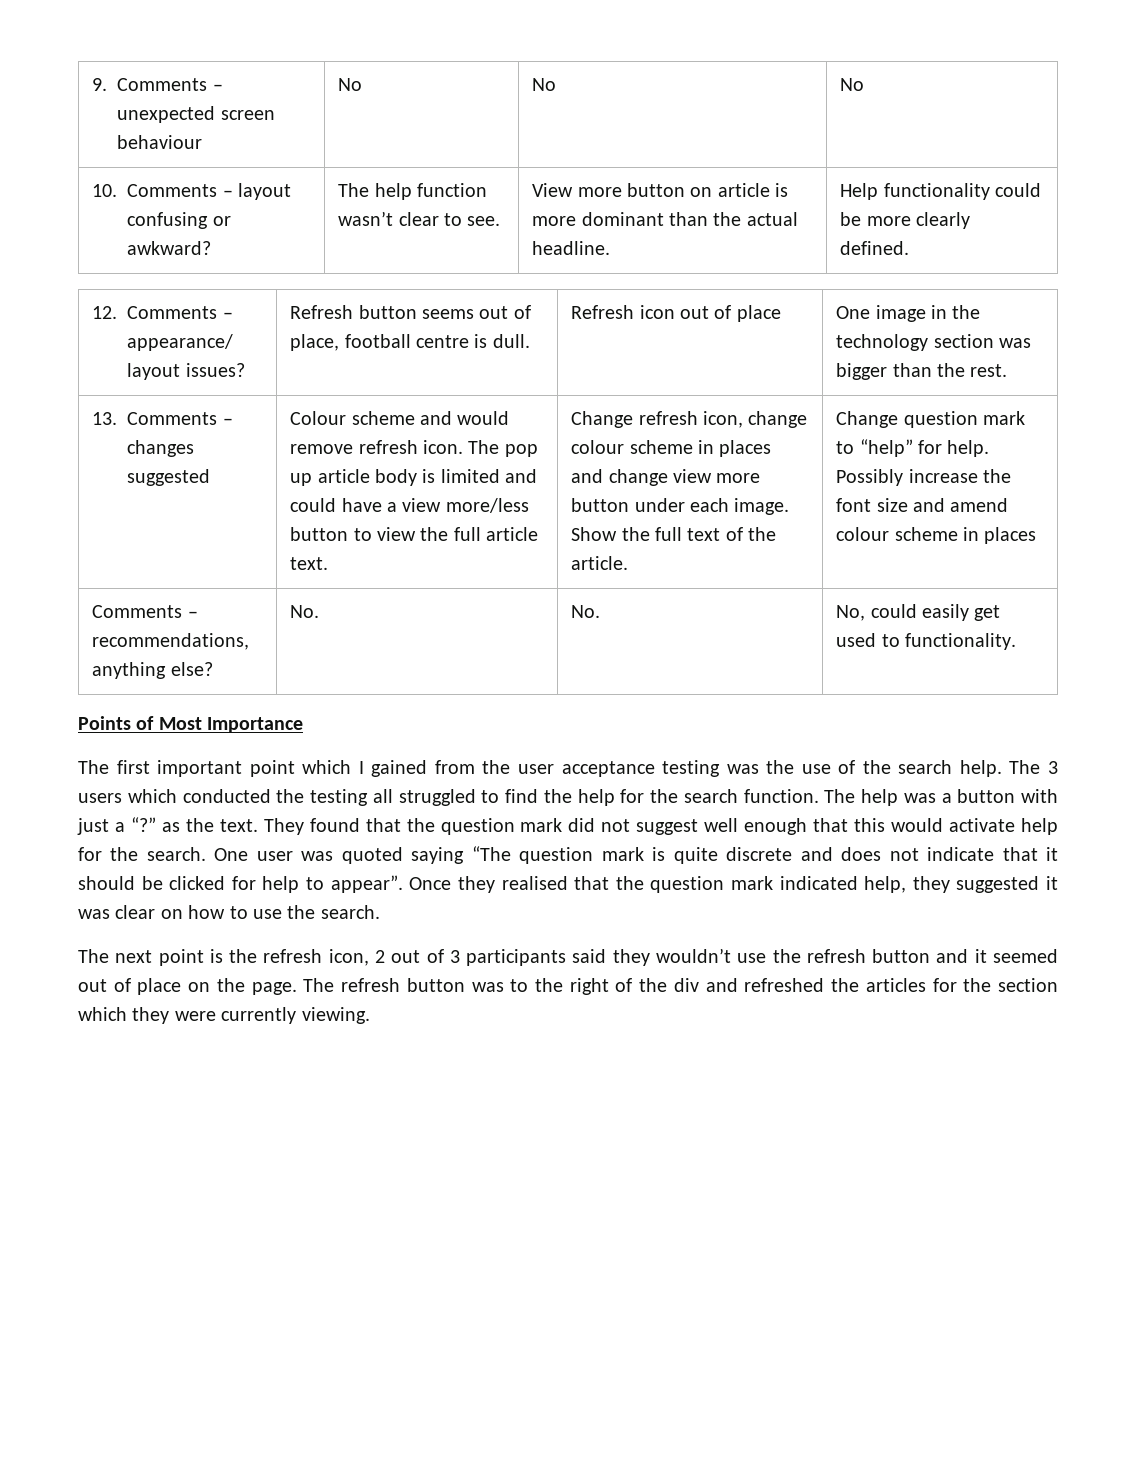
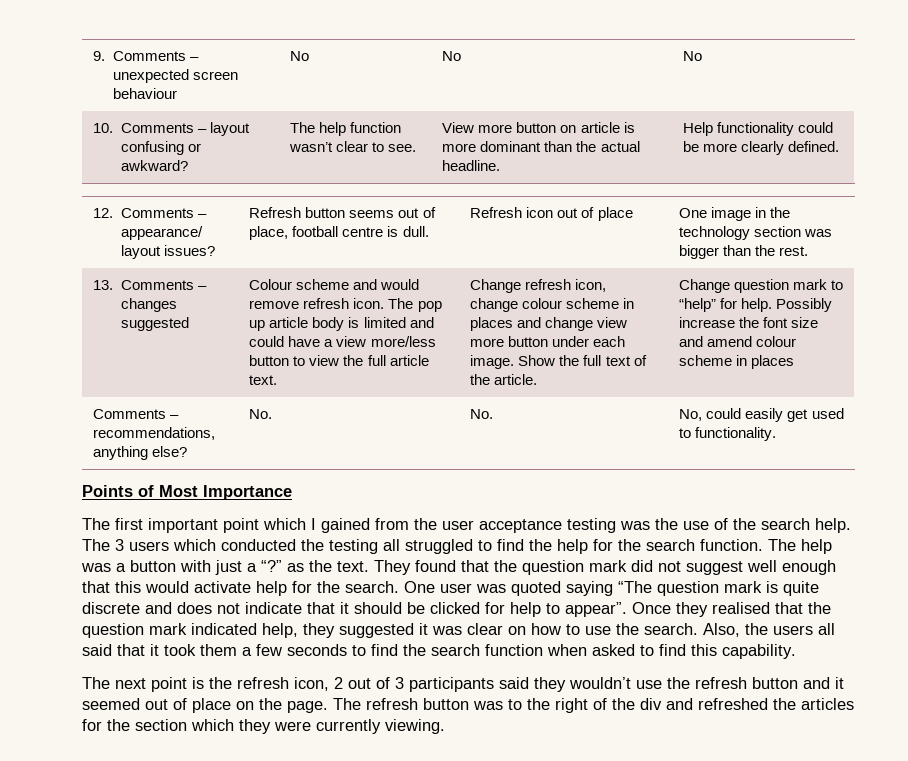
+ Also, the users all said that it took them a few seconds to find the search function when asked to find this capability.

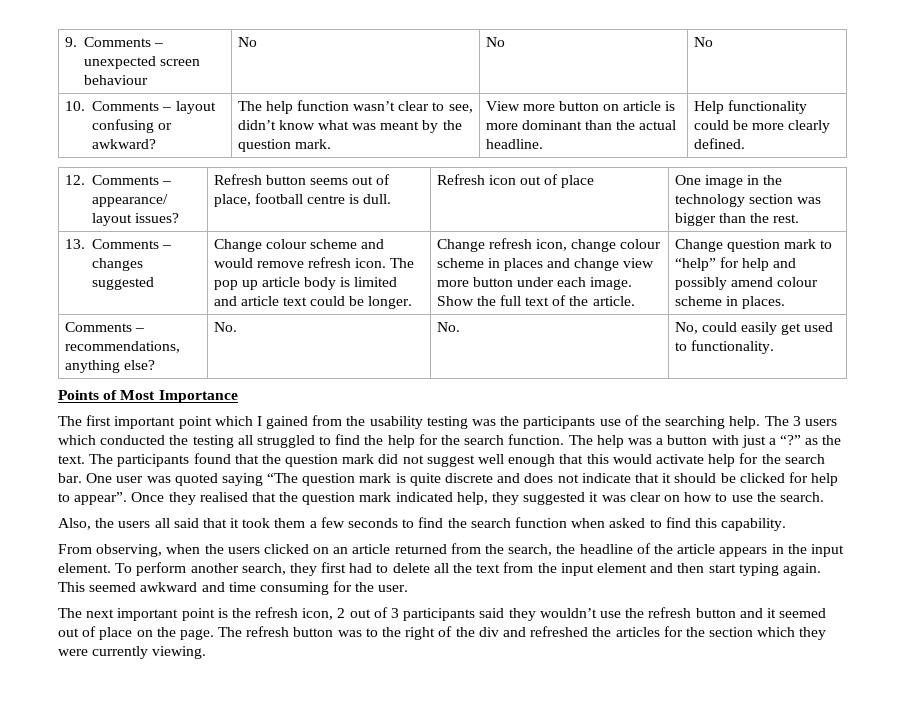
- The help function wasn’t clear to see.
+ The help function wasn’t clear to see, didn’t know what was meant by the question mark.
- Colour scheme and would remove refresh icon.
+ Change colour scheme and would remove refresh icon.
- The pop up article body is limited and could have a view more/less button to view the full article text.
+ The pop up article body is limited and article text could be longer.
- Change question mark to “help” for help. Possibly increase the font size and amend colour scheme in places
+ Change question mark to “help” for help and possibly amend colour scheme in places.
- The first important point which I gained from the user acceptance testing was the use of the search help.
+ The first important point which I gained from the usability testing was the participants use of the searching help.
- They found that the question mark did not suggest well enough that this would activate help for the search.
+ The participants found that the question mark did not suggest well enough that this would activate help for the search bar.
- Once they realised that the question mark indicated help, they suggested it was clear on how to use the search. Also, the users all said that it took them a few seconds to find the search function when asked to find this capability.
+ Once they realised that the question mark indicated help, they suggested it was clear on how to use the search.
+ Also, the users all said that it took them a few seconds to find the search function when asked to find this capability.
+ From observing, when the users clicked on an article returned from the search, the headline of the article appears in the input element. To perform another search, they first had to delete all the text from the input element and then start typing again. This seemed awkward and time consuming for the user.
- The next point is the refresh icon, 2 out of 3 participants said they wouldn’t use the refresh button and it seemed out of place on the page.
+ The next important point is the refresh icon, 2 out of 3 participants said they wouldn’t use the refresh button and it seemed out of place on the page.

